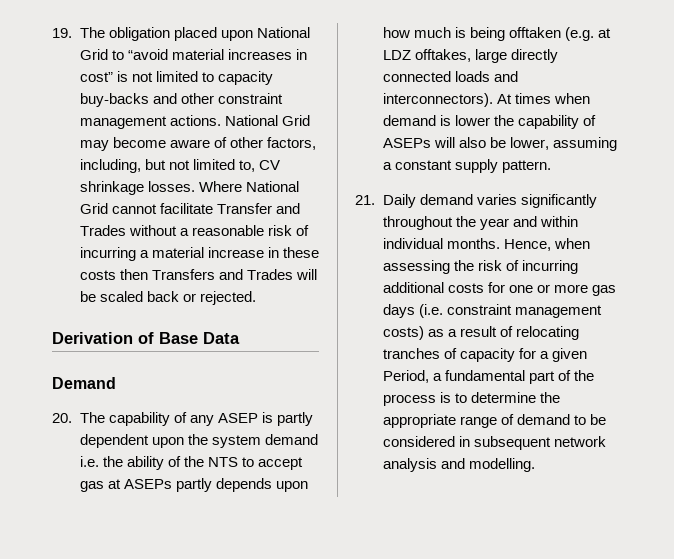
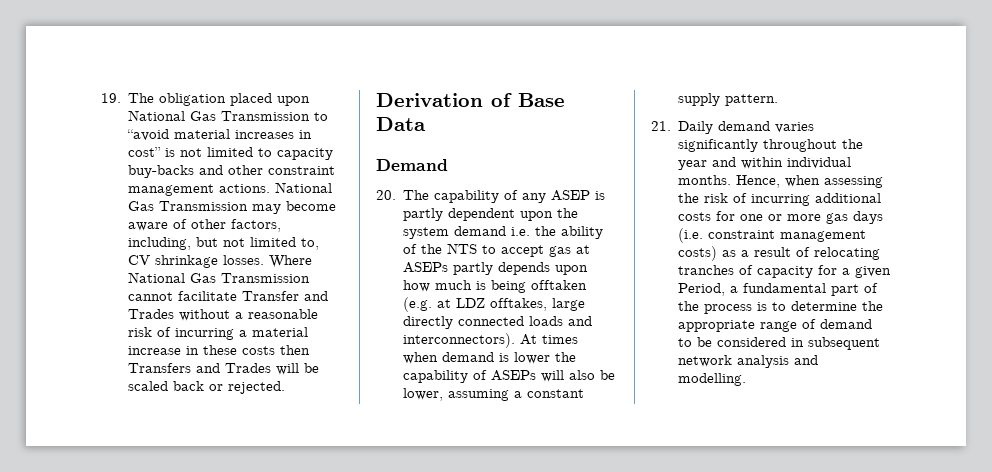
- 19. The obligation placed upon National Grid to “avoid material increases in cost” is not limited to capacity buy-backs and other constraint management actions.
+ 19. The obligation placed upon National Gas Transmission to “avoid material increases in cost” is not limited to capacity buy-backs and other constraint management actions.
- National Grid may become aware of other factors, including, but not limited to, CV shrinkage losses.
+ National Gas Transmission may become aware of other factors, including, but not limited to, CV shrinkage losses.
- Where National Grid cannot facilitate Transfer and Trades without a reasonable risk of incurring a material increase in these costs then Transfers and Trades will be scaled back or rejected.
+ Where National Gas Transmission cannot facilitate Transfer and Trades without a reasonable risk of incurring a material increase in these costs then Transfers and Trades will be scaled back or rejected.

